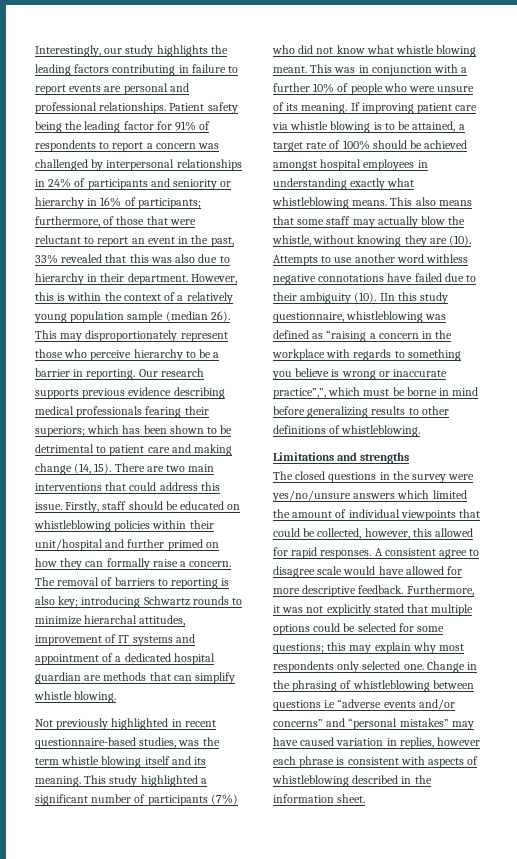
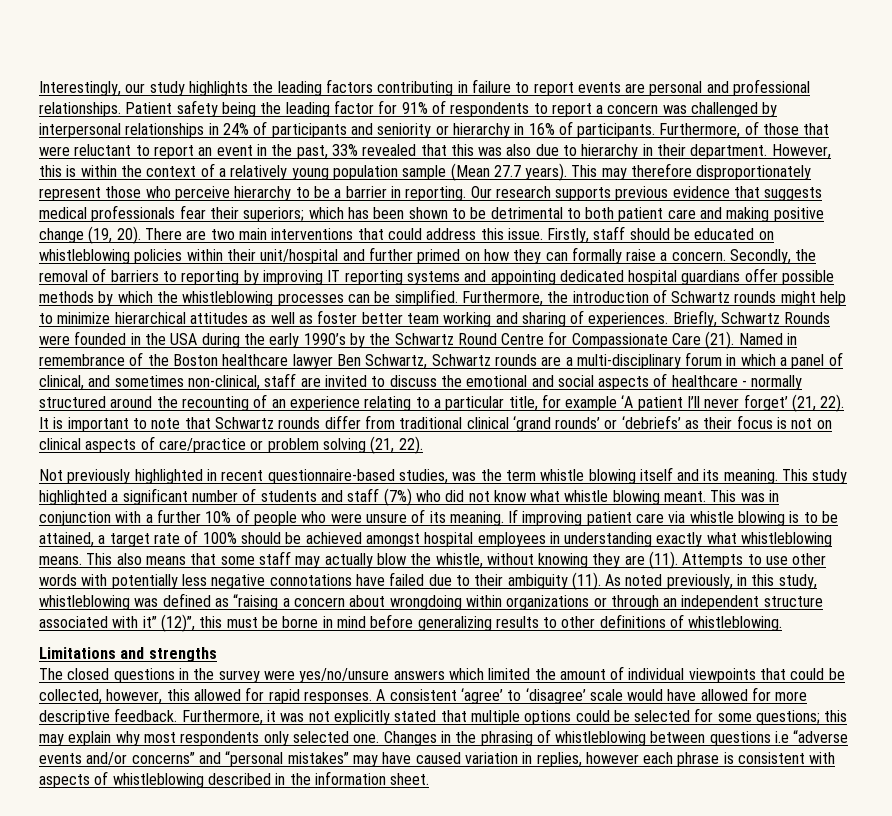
- Patient safety being the leading factor for 91% of respondents to report a concern was challenged by interpersonal relationships in 24% of participants and seniority or hierarchy in 16% of participants; furthermore, of those that were reluctant to report an event in the past, 33% revealed that this was also due to hierarchy in their department.
+ Patient safety being the leading factor for 91% of respondents to report a concern was challenged by interpersonal relationships in 24% of participants and seniority or hierarchy in 16% of participants. Furthermore, of those that were reluctant to report an event in the past, 33% revealed that this was also due to hierarchy in their department.
- However, this is within the context of a relatively young population sample (median 26).
+ However, this is within the context of a relatively young population sample (Mean 27.7 years).
- This may disproportionately represent those who perceive hierarchy to be a barrier in reporting.
+ This may therefore disproportionately represent those who perceive hierarchy to be a barrier in reporting.
- Our research supports previous evidence describing medical professionals fearing their superiors; which has been shown to be detrimental to patient care and making change (14, 15).
+ Our research supports previous evidence that suggests medical professionals fear their superiors; which has been shown to be detrimental to both patient care and making positive change (19, 20).
- The removal of barriers to reporting is also key; introducing Schwartz rounds to minimize hierarchal attitudes, improvement of IT systems and appointment of a dedicated hospital guardian are methods that can simplify whistle blowing.
+ Secondly, the removal of barriers to reporting by improving IT reporting systems and appointing dedicated hospital guardians offer possible methods by which the whistleblowing processes can be simplified. Furthermore, the introduction of Schwartz rounds might help to minimize hierarchical attitudes as well as foster better team working and sharing of experiences. Briefly, Schwartz Rounds were founded in the USA during the early 1990’s by the Schwartz Round Centre for Compassionate Care (21). Named in remembrance of the Boston healthcare lawyer Ben Schwartz, Schwartz rounds are a multi-disciplinary forum in which a panel of clinical, and sometimes non-clinical, staff are invited to discuss the emotional and social aspects of healthcare - normally structured around the recounting of an experience relating to a particular title, for example ‘A patient I’ll never forget’ (21, 22). It is important to note that Schwartz rounds differ from traditional clinical ‘grand rounds’ or ‘debriefs’ as their focus is not on clinical aspects of care/practice or problem solving (21, 22).
- This study highlighted a significant number of participants (7%) who did not know what whistle blowing meant.
+ This study highlighted a significant number of students and staff (7%) who did not know what whistle blowing meant.
- This also means that some staff may actually blow the whistle, without knowing they are (10).
+ This also means that some staff may actually blow the whistle, without knowing they are (11).
- Attempts to use another word withless negative connotations have failed due to their ambiguity (10). IIn this study questionnaire, whistleblowing was defined as “raising a concern in the workplace with regards to something you believe is wrong or inaccurate practice”,”, which must be borne in mind before generalizing results to other definitions of whistleblowing.
+ Attempts to use other words with potentially less negative connotations have failed due to their ambiguity (11). As noted previously, in this study, whistleblowing was defined as “raising a concern about wrongdoing within organizations or through an independent structure associated with it” (12)”, this must be borne in mind before generalizing results to other definitions of whistleblowing.
- A consistent agree to disagree scale would have allowed for more descriptive feedback.
+ A consistent ‘agree’ to ‘disagree’ scale would have allowed for more descriptive feedback.
- Change in the phrasing of whistleblowing between questions i.e “adverse events and/or concerns” and “personal mistakes” may have caused variation in replies, however each phrase is consistent with aspects of whistleblowing described in the information sheet.
+ Changes in the phrasing of whistleblowing between questions i.e “adverse events and/or concerns” and “personal mistakes” may have caused variation in replies, however each phrase is consistent with aspects of whistleblowing described in the information sheet.

